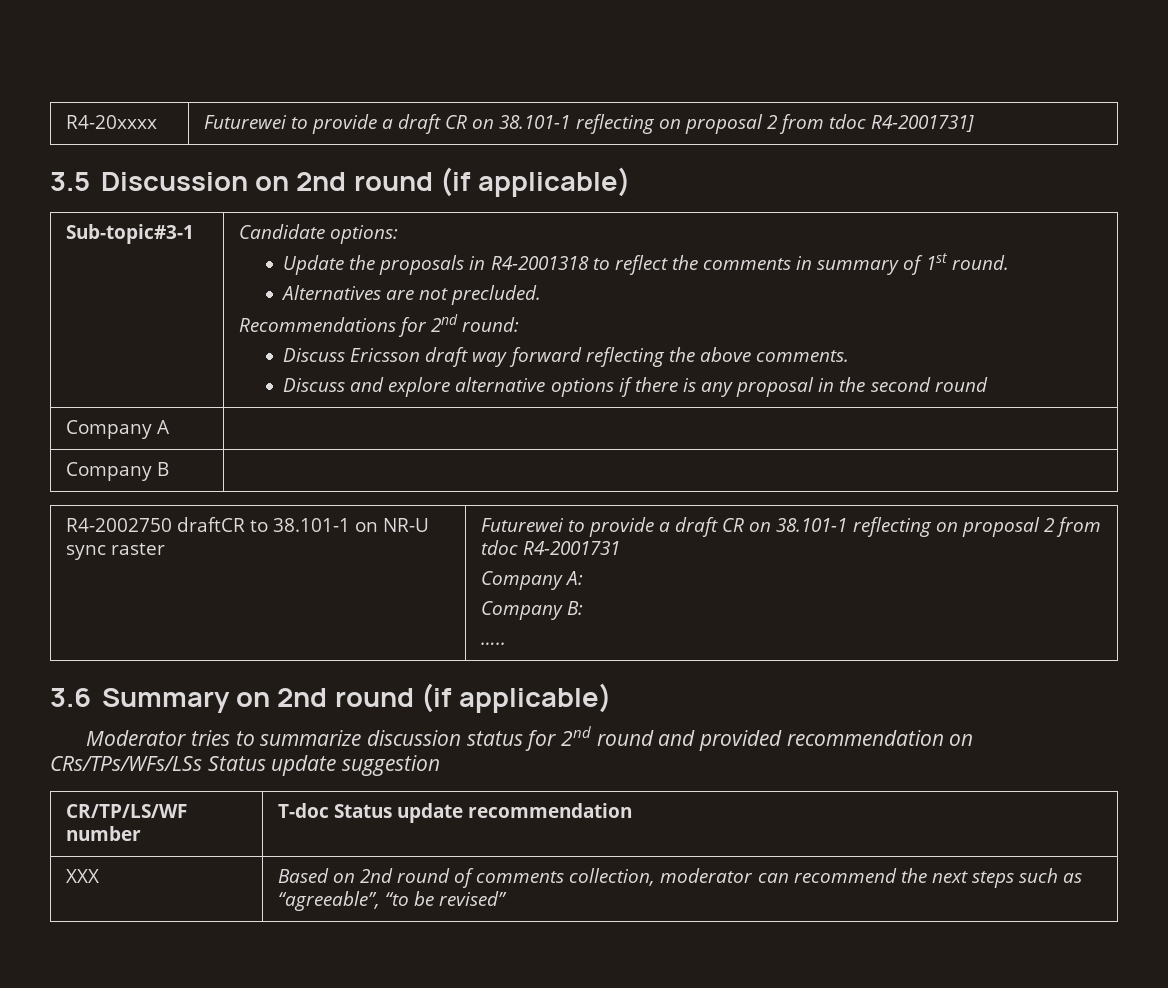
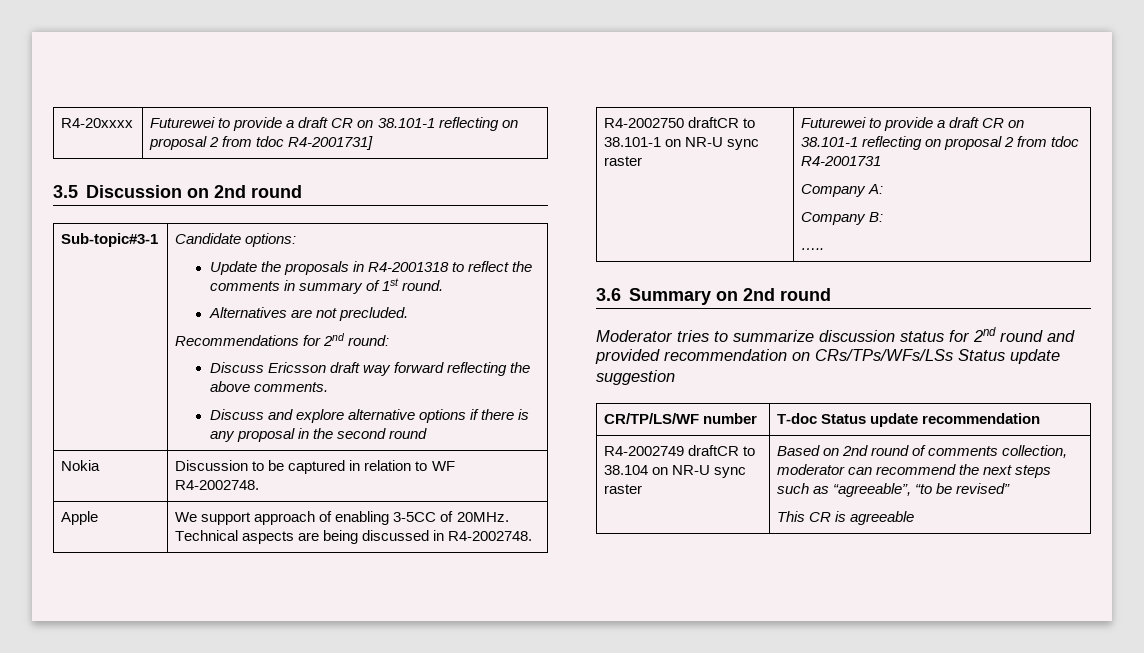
- 3.5 Discussion on 2nd round (if applicable)
+ 3.5 Discussion on 2nd round
- Company A |
- Company B |
+ Nokia | Discussion to be captured in relation to WF R4-2002748.
+ Apple | We support approach of enabling 3-5CC of 20MHz. Technical aspects are being discussed in R4-2002748.
- 3.6 Summary on 2nd round (if applicable)
+ 3.6 Summary on 2nd round
- XXX | Based on 2nd round of comments collection, moderator can recommend the next steps such as “agreeable”, “to be revised”
+ R4-2002749 draftCR to 38.104 on NR-U sync raster | Based on 2nd round of comments collection, moderator can recommend the next steps such as “agreeable”, “to be revised”
+ This CR is agreeable

